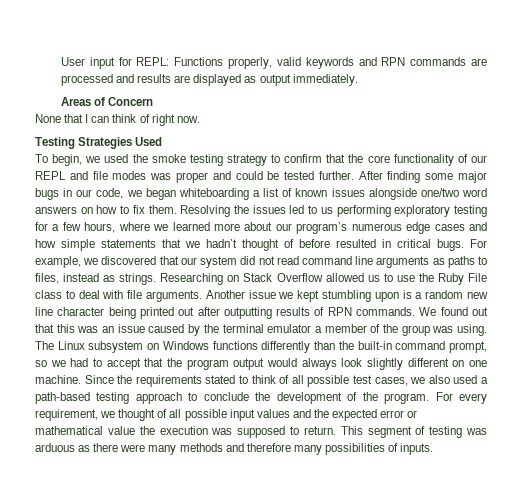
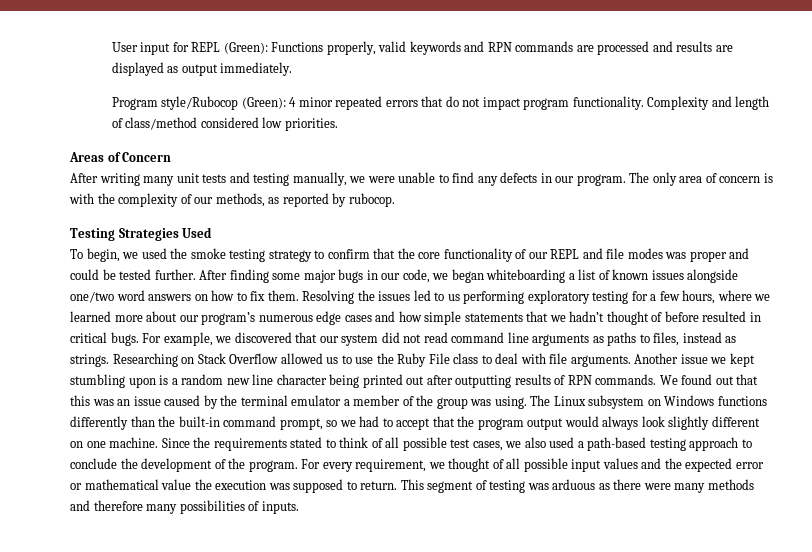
- User input for REPL: Functions properly, valid keywords and RPN commands are processed and results are displayed as output immediately.
+ User input for REPL (Green): Functions properly, valid keywords and RPN commands are processed and results are displayed as output immediately.
+ Program style/Rubocop (Green): 4 minor repeated errors that do not impact program functionality. Complexity and length of class/method considered low priorities.
  Areas of Concern
- None that I can think of right now.
+ After writing many unit tests and testing manually, we were unable to find any defects in our program. The only area of concern is with the complexity of our methods, as reported by rubocop.

